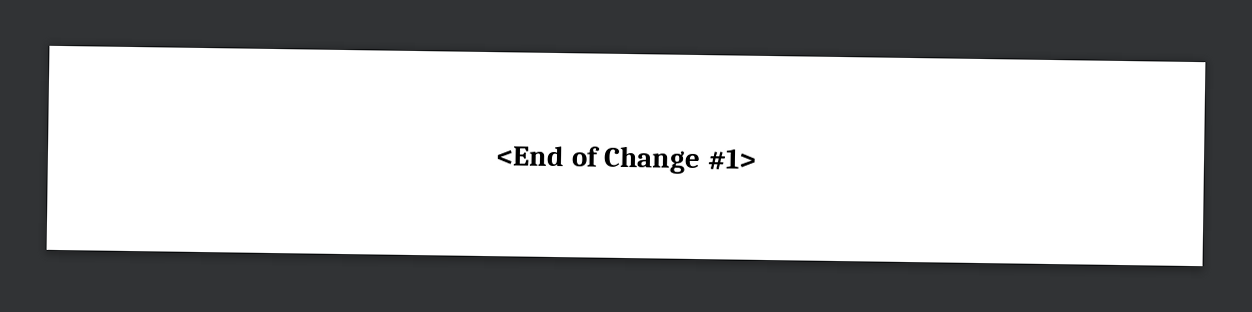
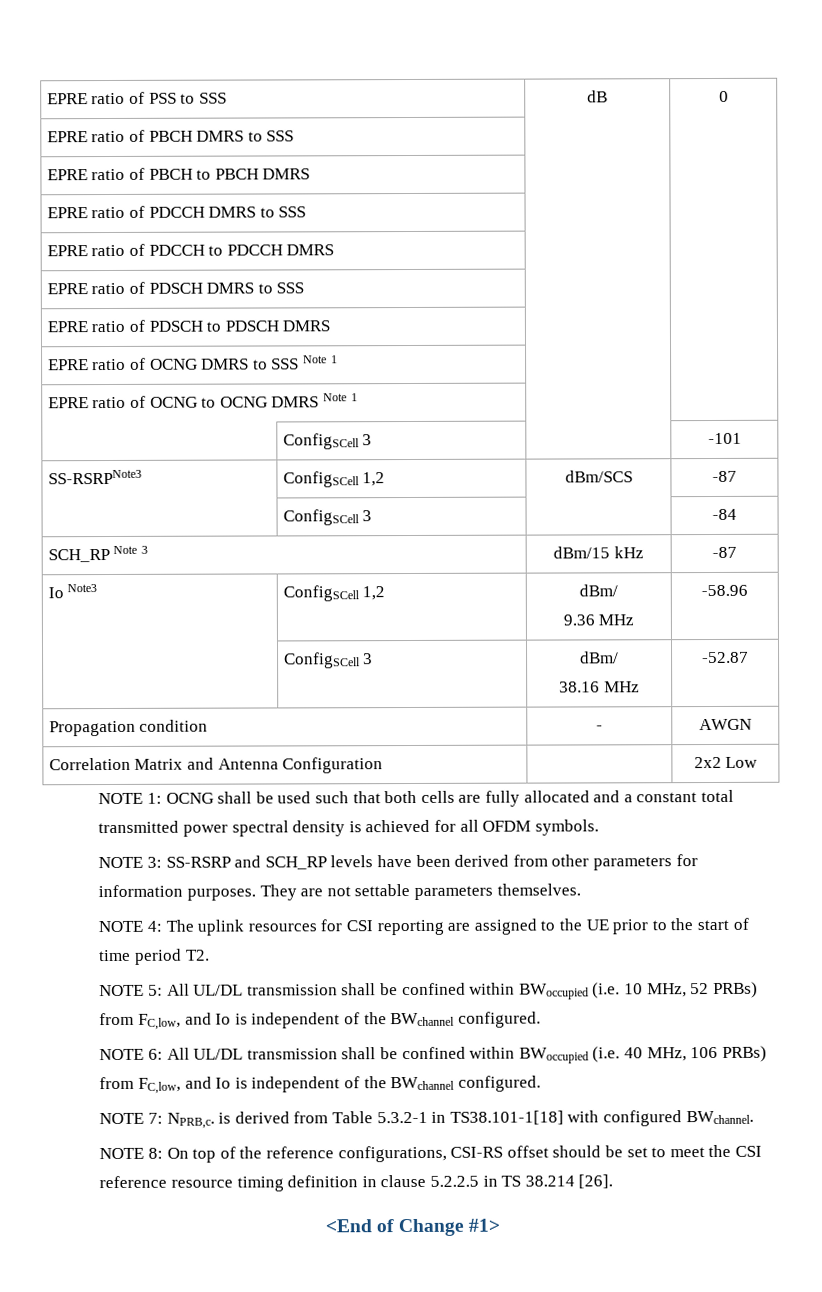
+ EPRE ratio of PSS to SSS | dB | 0
+ EPRE ratio of PBCH DMRS to SSS | |
+ EPRE ratio of PBCH to PBCH DMRS | |
+ EPRE ratio of PDCCH DMRS to SSS | |
+ EPRE ratio of PDCCH to PDCCH DMRS | |
+ EPRE ratio of PDSCH DMRS to SSS | |
+ EPRE ratio of PDSCH to PDSCH DMRS | |
+ EPRE ratio of OCNG DMRS to SSS Note 1 | |
+ EPRE ratio of OCNG to OCNG DMRS Note 1 | |
+ | ConfigSCell 3 | | -101
+ SS-RSRPNote3 | ConfigSCell 1,2 | dBm/SCS | -87
+ | ConfigSCell 3 | | -84
+ SCH_RP Note 3 | dBm/15 kHz | -87
+ Io Note3 | ConfigSCell 1,2 | dBm/
+ 9.36 MHz | -58.96
+ | ConfigSCell 3 | dBm/
+ 38.16 MHz | -52.87
+ Propagation condition | - | AWGN
+ Correlation Matrix and Antenna Configuration | | 2x2 Low
+ NOTE 1: OCNG shall be used such that both cells are fully allocated and a constant total transmitted power spectral density is achieved for all OFDM symbols.
+ NOTE 3: SS-RSRP and SCH_RP levels have been derived from other parameters for information purposes. They are not settable parameters themselves.
+ NOTE 4: The uplink resources for CSI reporting are assigned to the UE prior to the start of time period T2.
+ NOTE 5: All UL/DL transmission shall be confined within BWoccupied (i.e. 10 MHz, 52 PRBs) from FC,low, and Io is independent of the BWchannel configured.
+ NOTE 6: All UL/DL transmission shall be confined within BWoccupied (i.e. 40 MHz, 106 PRBs) from FC,low, and Io is independent of the BWchannel configured.
+ NOTE 7: NPRB,c. is derived from Table 5.3.2-1 in TS38.101-1[18] with configured BWchannel.
+ NOTE 8: On top of the reference configurations, CSI-RS offset should be set to meet the CSI reference resource timing definition in clause 5.2.2.5 in TS 38.214 [26].

